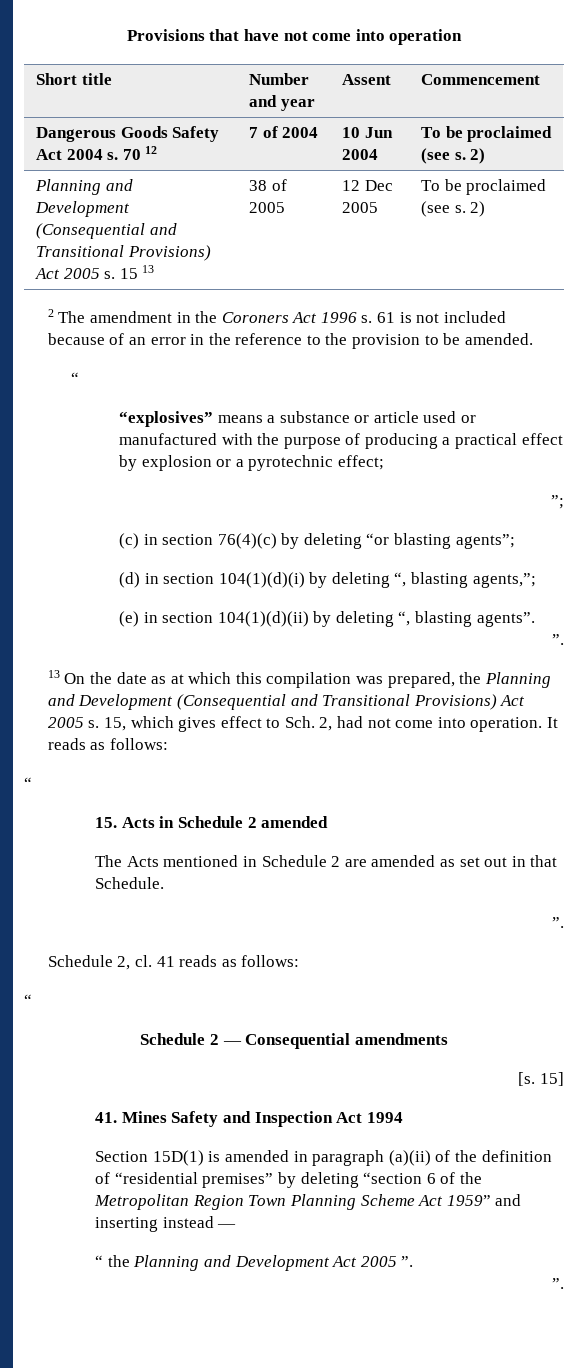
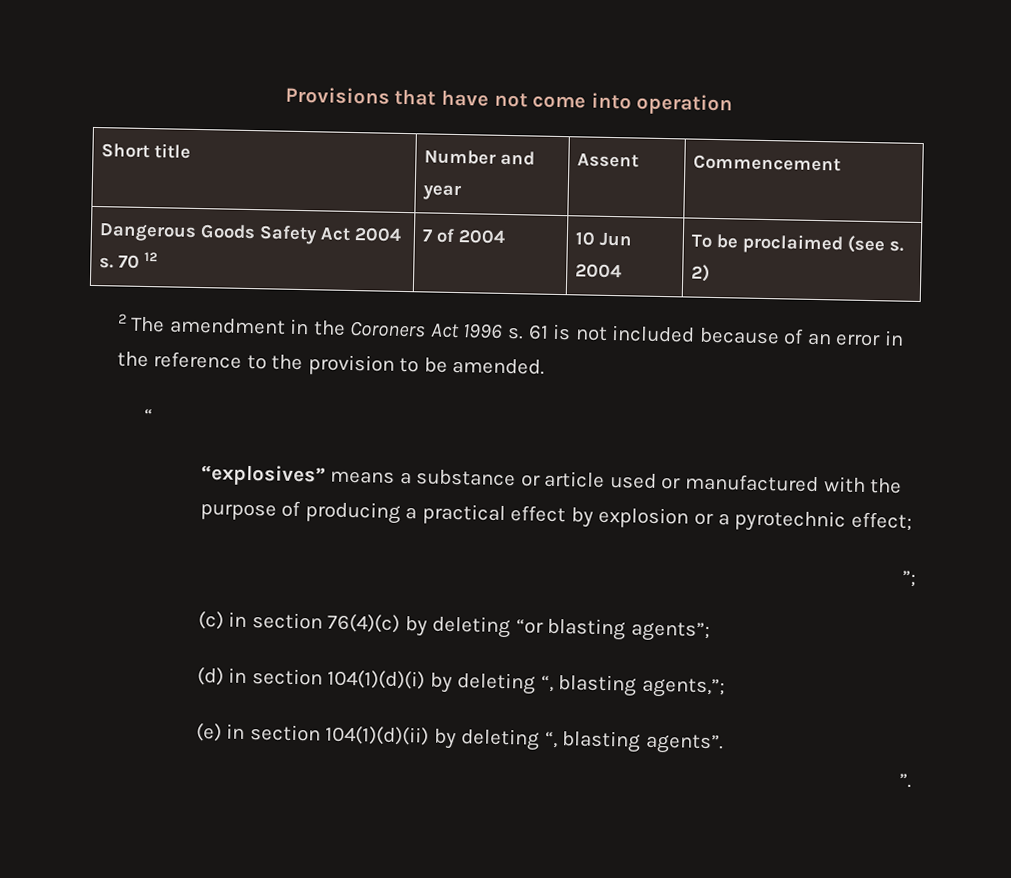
- Planning and Development (Consequential and Transitional Provisions) Act 2005 s. 15 13 | 38 of 2005 | 12 Dec 2005 | To be proclaimed (see s. 2)
- 13 On the date as at which this compilation was prepared, the Planning and Development (Consequential and Transitional Provisions) Act 2005 s. 15, which gives effect to Sch. 2, had not come into operation. It reads as follows:
- “
- 15. Acts in Schedule 2 amended
- The Acts mentioned in Schedule 2 are amended as set out in that Schedule.
- ”.
- Schedule 2, cl. 41 reads as follows:
- “
- Schedule 2 — Consequential amendments
- [s. 15]
- 41. Mines Safety and Inspection Act 1994
- Section 15D(1) is amended in paragraph (a)(ii) of the definition of “residential premises” by deleting “section 6 of the Metropolitan Region Town Planning Scheme Act 1959” and inserting instead —
- “ the Planning and Development Act 2005 ”.
- ”.

